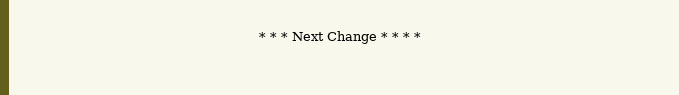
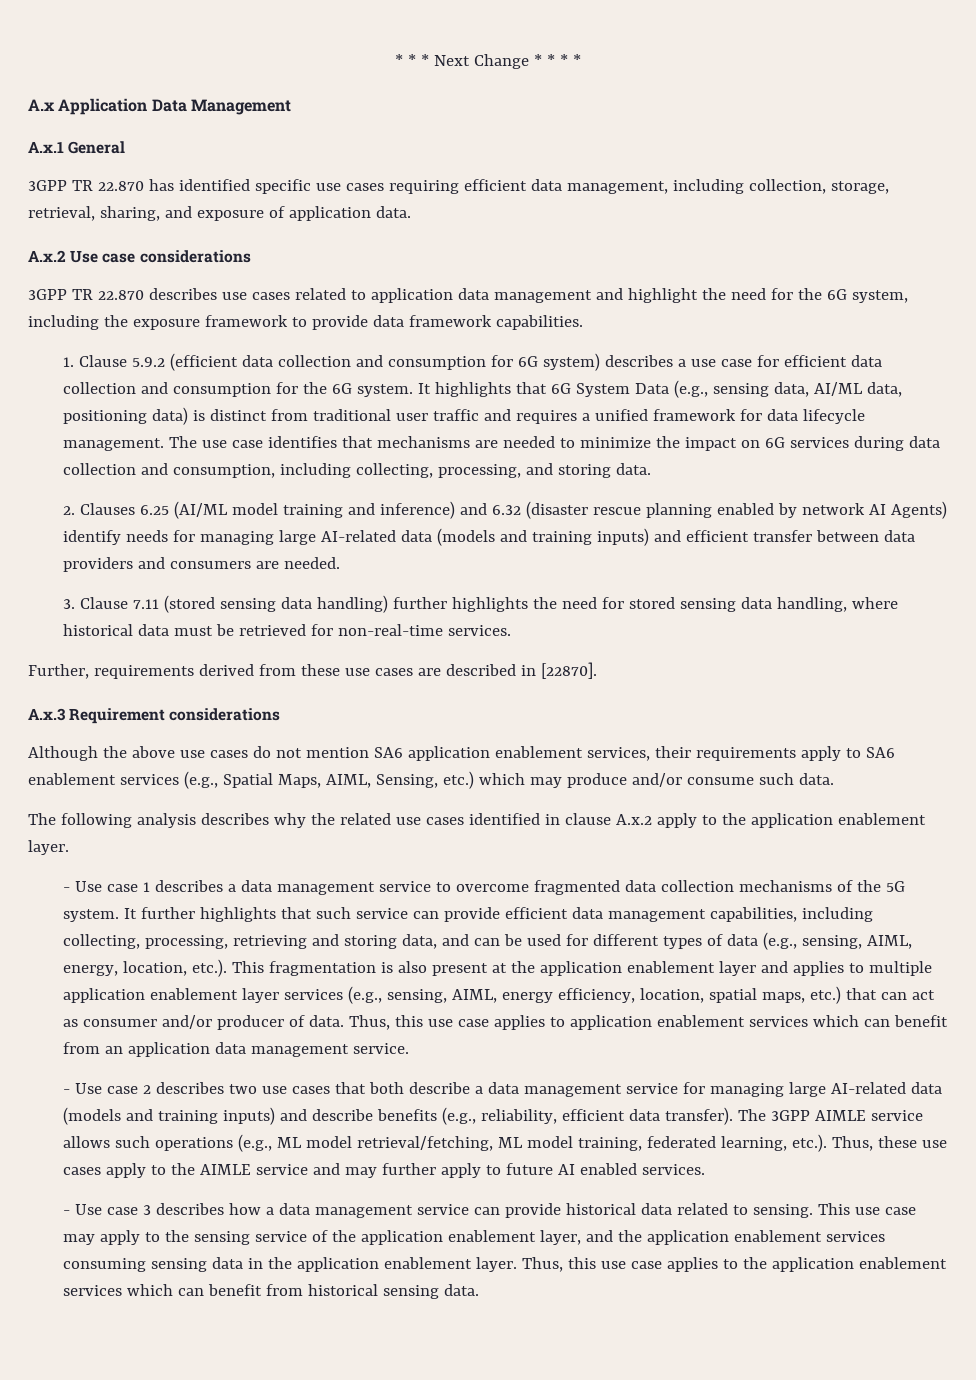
+ A.x Application Data Management
+ A.x.1 General
+ 3GPP TR 22.870 has identified specific use cases requiring efficient data management, including collection, storage, retrieval, sharing, and exposure of application data.
+ A.x.2 Use case considerations
+ 3GPP TR 22.870 describes use cases related to application data management and highlight the need for the 6G system, including the exposure framework to provide data framework capabilities.
+ 1. Clause 5.9.2 (efficient data collection and consumption for 6G system) describes a use case for efficient data collection and consumption for the 6G system. It highlights that 6G System Data (e.g., sensing data, AI/ML data, positioning data) is distinct from traditional user traffic and requires a unified framework for data lifecycle management. The use case identifies that mechanisms are needed to minimize the impact on 6G services during data collection and consumption, including collecting, processing, and storing data.
+ 2. Clauses 6.25 (AI/ML model training and inference) and 6.32 (disaster rescue planning enabled by network AI Agents) identify needs for managing large AI-related data (models and training inputs) and efficient transfer between data providers and consumers are needed.
+ 3. Clause 7.11 (stored sensing data handling) further highlights the need for stored sensing data handling, where historical data must be retrieved for non-real-time services.
+ Further, requirements derived from these use cases are described in [22870].
+ A.x.3 Requirement considerations
+ Although the above use cases do not mention SA6 application enablement services, their requirements apply to SA6 enablement services (e.g., Spatial Maps, AIML, Sensing, etc.) which may produce and/or consume such data.
+ The following analysis describes why the related use cases identified in clause A.x.2 apply to the application enablement layer.
+ - Use case 1 describes a data management service to overcome fragmented data collection mechanisms of the 5G system. It further highlights that such service can provide efficient data management capabilities, including collecting, processing, retrieving and storing data, and can be used for different types of data (e.g., sensing, AIML, energy, location, etc.). This fragmentation is also present at the application enablement layer and applies to multiple application enablement layer services (e.g., sensing, AIML, energy efficiency, location, spatial maps, etc.) that can act as consumer and/or producer of data. Thus, this use case applies to application enablement services which can benefit from an application data management service.
+ - Use case 2 describes two use cases that both describe a data management service for managing large AI-related data (models and training inputs) and describe benefits (e.g., reliability, efficient data transfer). The 3GPP AIMLE service allows such operations (e.g., ML model retrieval/fetching, ML model training, federated learning, etc.). Thus, these use cases apply to the AIMLE service and may further apply to future AI enabled services.
+ - Use case 3 describes how a data management service can provide historical data related to sensing. This use case may apply to the sensing service of the application enablement layer, and the application enablement services consuming sensing data in the application enablement layer. Thus, this use case applies to the application enablement services which can benefit from historical sensing data.

